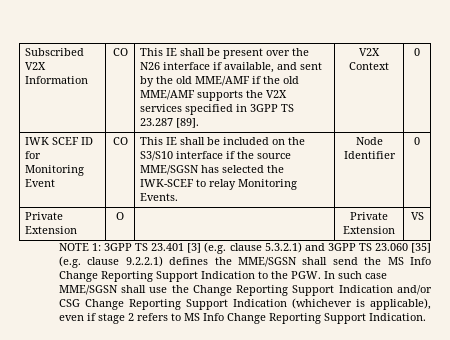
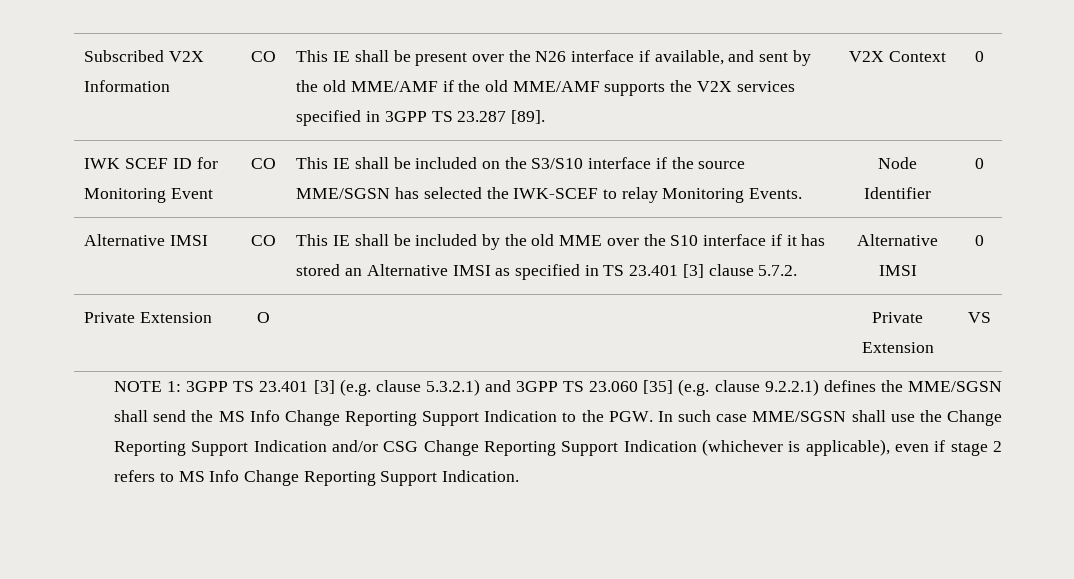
+ Alternative IMSI | CO | This IE shall be included by the old MME over the S10 interface if it has stored an Alternative IMSI as specified in TS 23.401 [3] clause 5.7.2. | Alternative IMSI | 0

